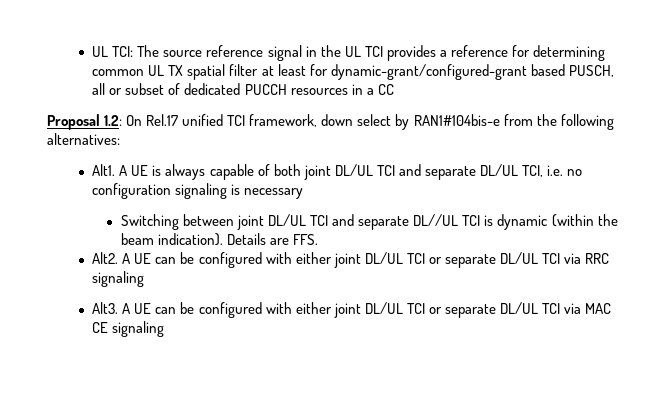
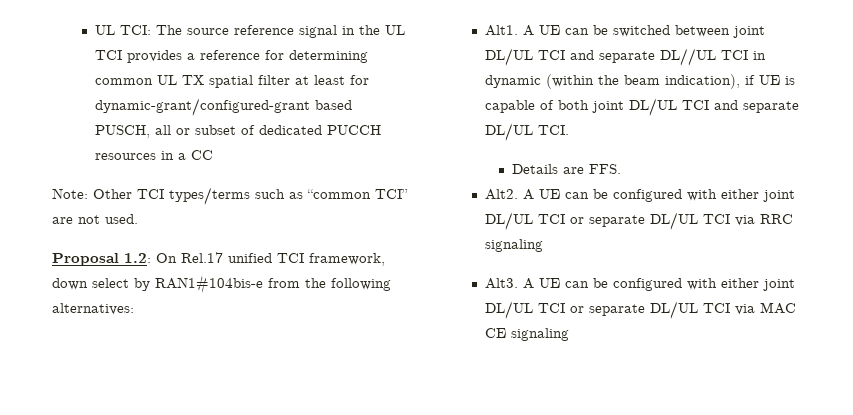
+ Note: Other TCI types/terms such as “common TCI” are not used.
- A UE is always capable of both joint DL/UL TCI and separate DL/UL TCI, i.e. no configuration signaling is necessary
- Switching between joint DL/UL TCI and separate DL//UL TCI is dynamic (within the beam indication). Details are FFS.
+ A UE can be switched between joint DL/UL TCI and separate DL//UL TCI in dynamic (within the beam indication), if UE is capable of both joint DL/UL TCI and separate DL/UL TCI.
+ Details are FFS.

